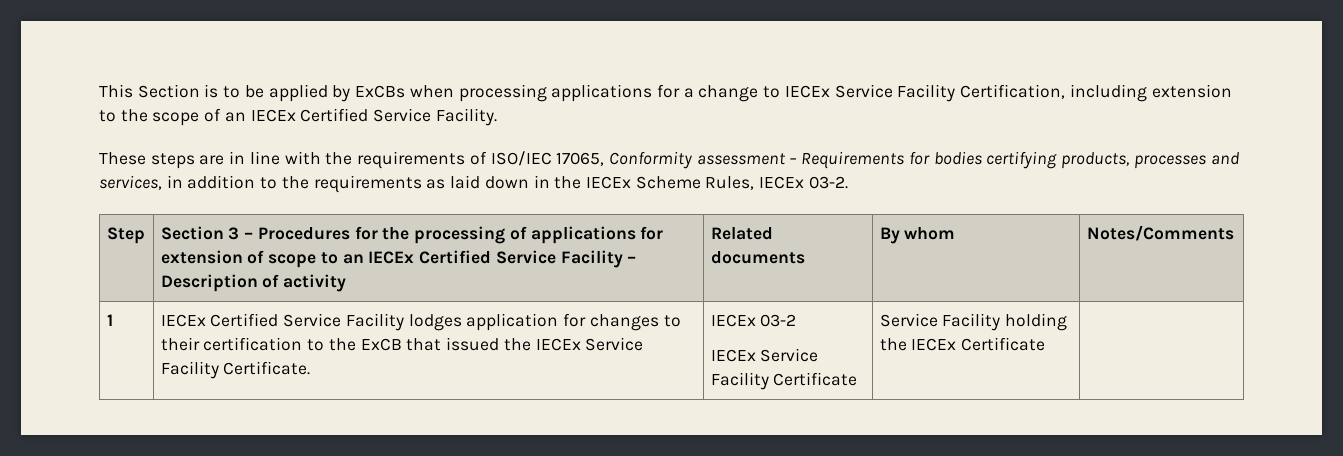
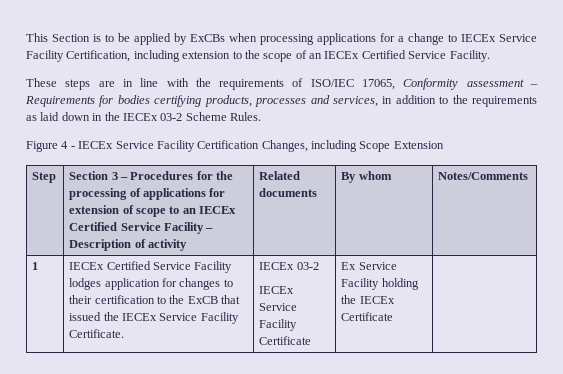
- These steps are in line with the requirements of ISO/IEC 17065, Conformity assessment – Requirements for bodies certifying products, processes and services, in addition to the requirements as laid down in the IECEx Scheme Rules, IECEx 03-2.
+ These steps are in line with the requirements of ISO/IEC 17065, Conformity assessment – Requirements for bodies certifying products, processes and services, in addition to the requirements as laid down in the IECEx 03-2 Scheme Rules.
+ Figure 4 - IECEx Service Facility Certification Changes, including Scope Extension
  1 | IECEx Certified Service Facility lodges application for changes to their certification to the ExCB that issued the IECEx Service Facility Certificate. | IECEx 03-2
- IECEx Service Facility Certificate | Service Facility holding the IECEx Certificate |
+ IECEx Service Facility Certificate | Ex Service Facility holding the IECEx Certificate |

